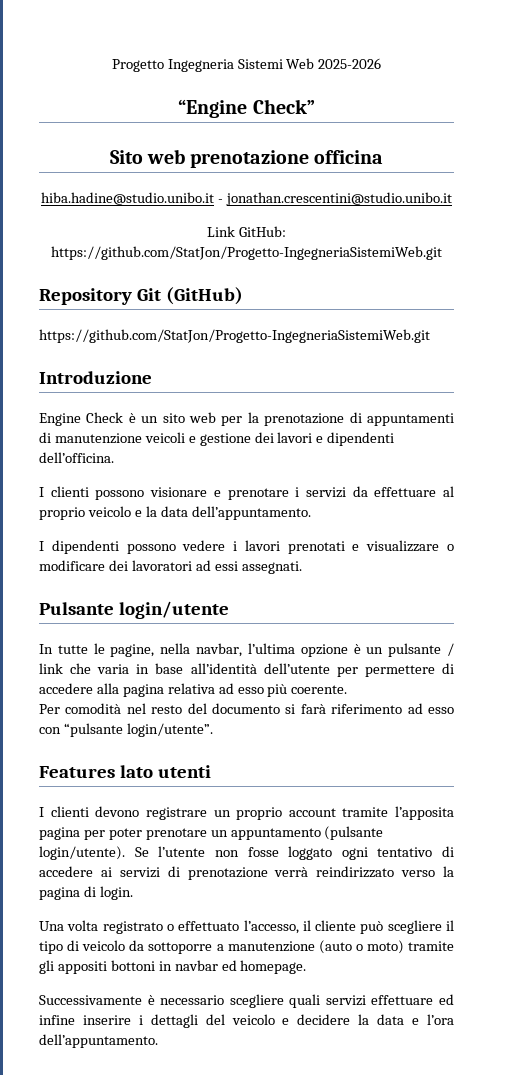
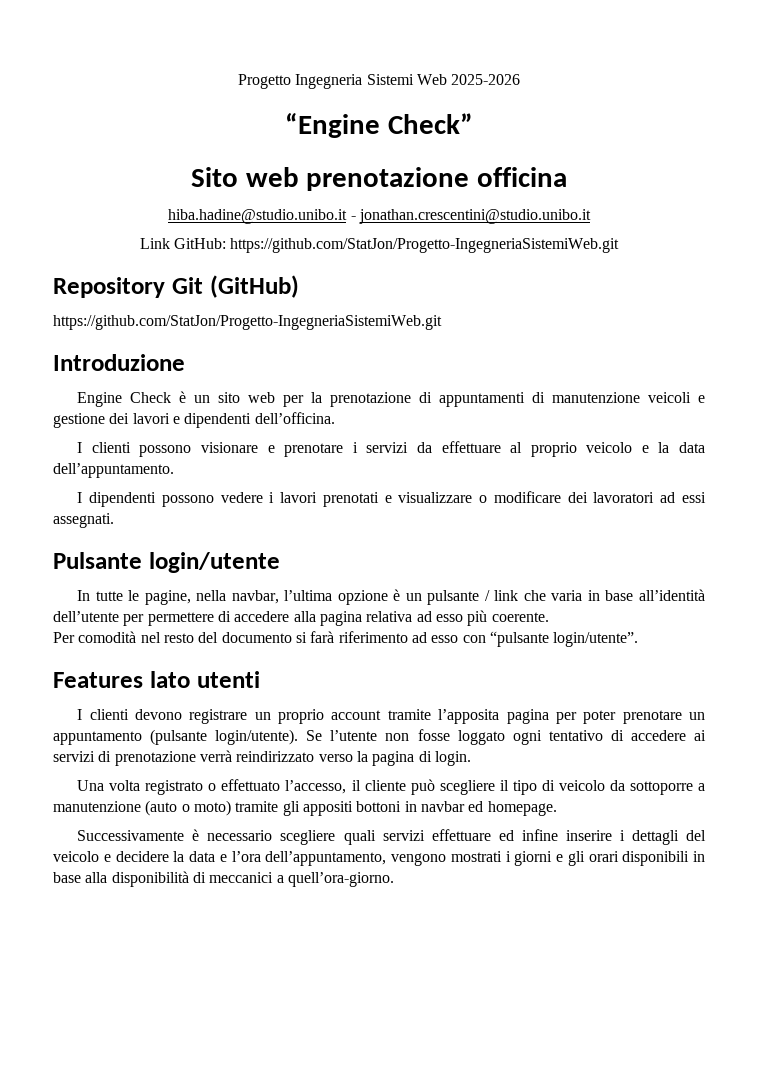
- Successivamente è necessario scegliere quali servizi effettuare ed infine inserire i dettagli del veicolo e decidere la data e l’ora dell’appuntamento.
+ Successivamente è necessario scegliere quali servizi effettuare ed infine inserire i dettagli del veicolo e decidere la data e l’ora dell’appuntamento, vengono mostrati i giorni e gli orari disponibili in base alla disponibilità di meccanici a quell’ora-giorno.

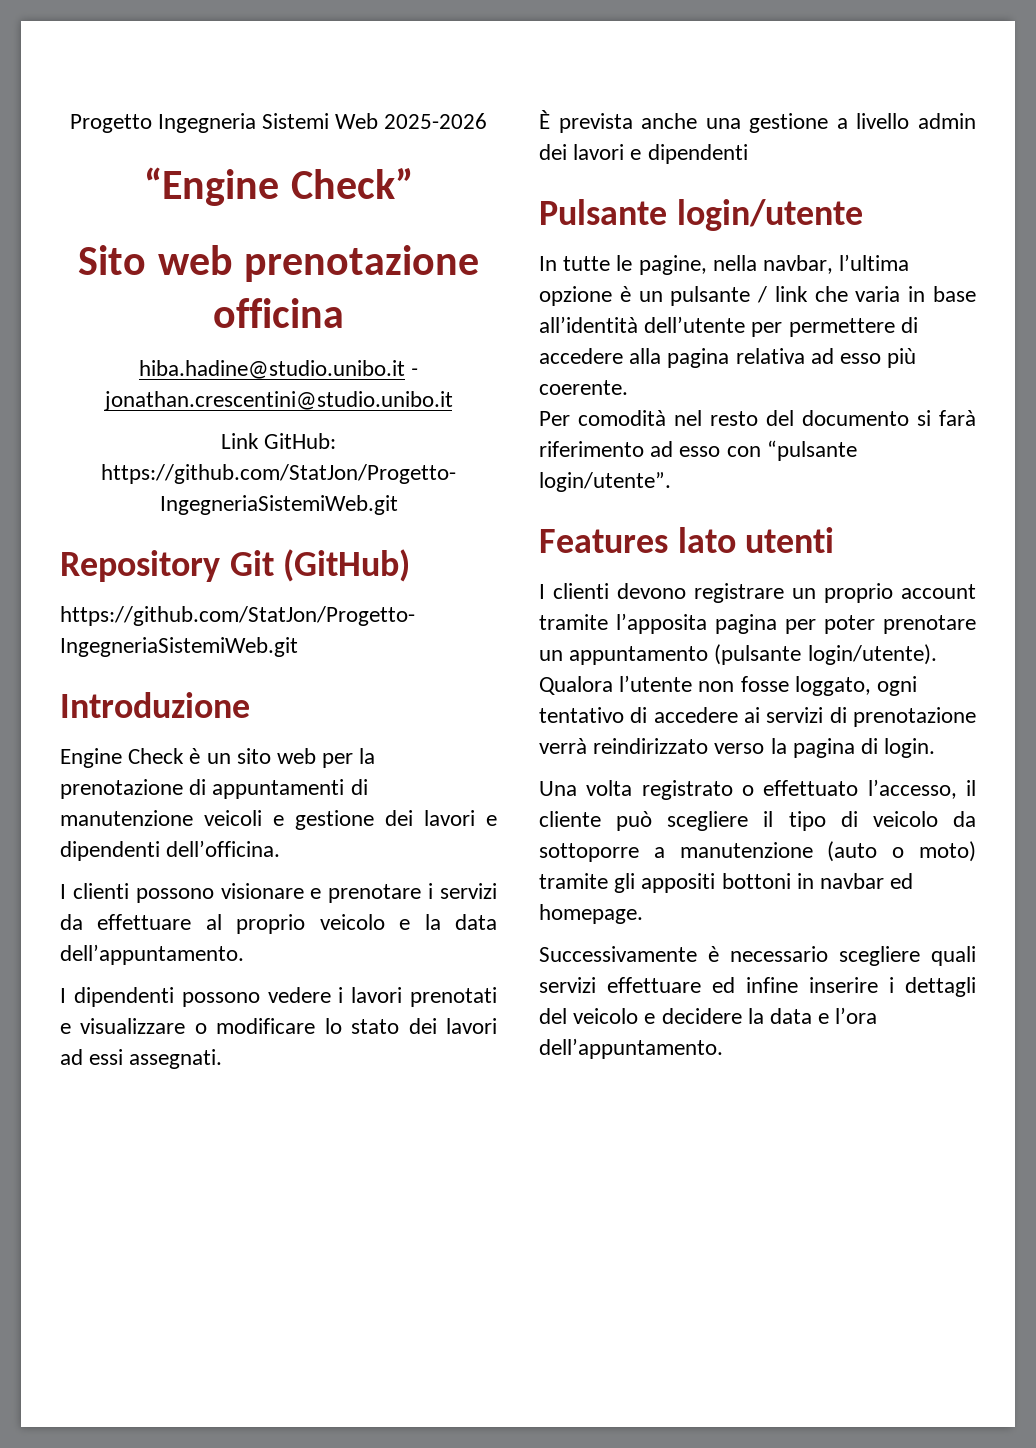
- I dipendenti possono vedere i lavori prenotati e visualizzare o modificare dei lavoratori ad essi assegnati.
+ I dipendenti possono vedere i lavori prenotati e visualizzare o modificare lo stato dei lavori ad essi assegnati.
+ È prevista anche una gestione a livello admin dei lavori e dipendenti
- Se l’utente non fosse loggato ogni tentativo di accedere ai servizi di prenotazione verrà reindirizzato verso la pagina di login.
+ Qualora l’utente non fosse loggato, ogni tentativo di accedere ai servizi di prenotazione verrà reindirizzato verso la pagina di login.
- Successivamente è necessario scegliere quali servizi effettuare ed infine inserire i dettagli del veicolo e decidere la data e l’ora dell’appuntamento, vengono mostrati i giorni e gli orari disponibili in base alla disponibilità di meccanici a quell’ora-giorno.
+ Successivamente è necessario scegliere quali servizi effettuare ed infine inserire i dettagli del veicolo e decidere la data e l’ora dell’appuntamento.

